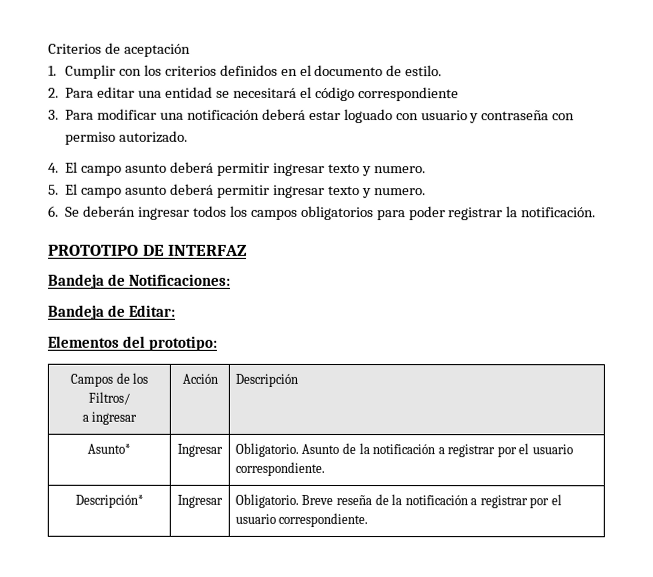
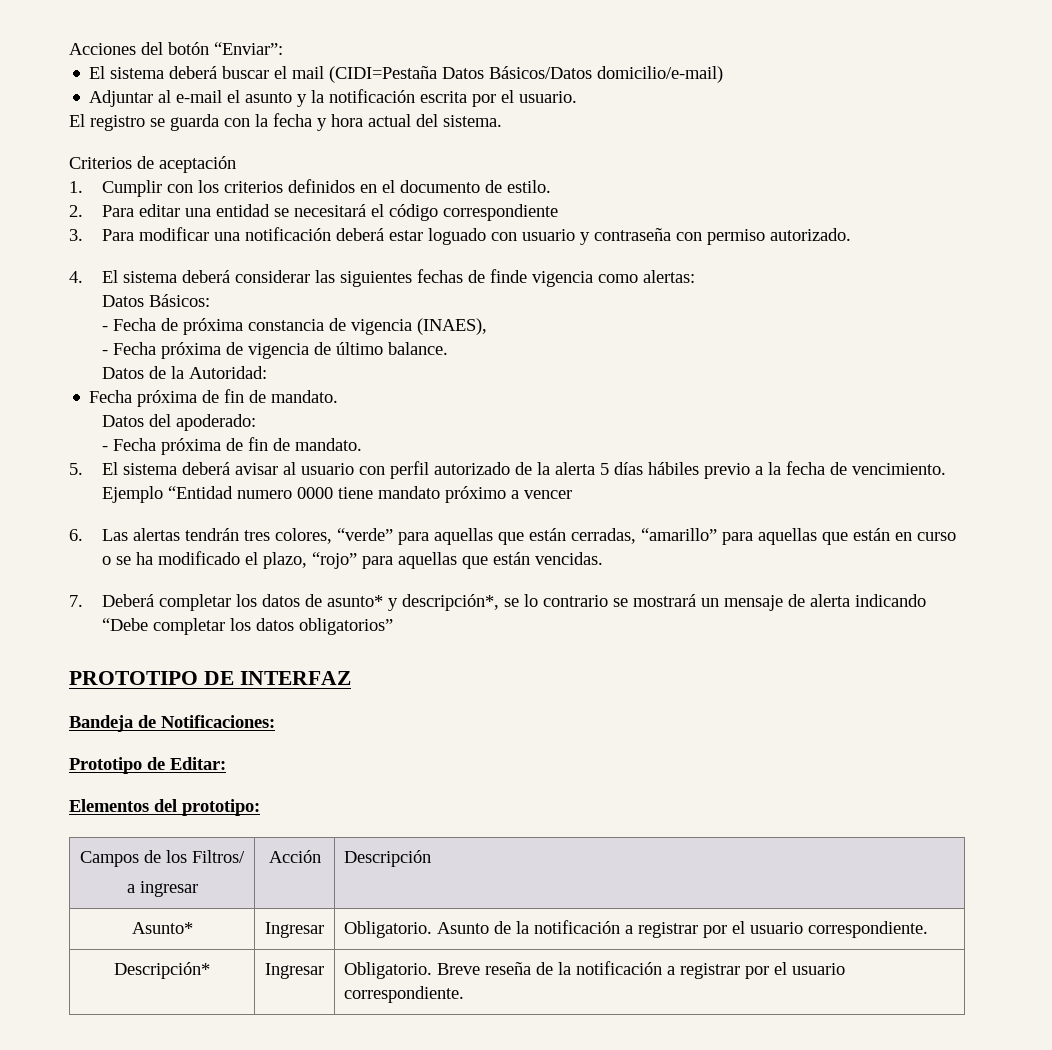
+ Acciones del botón “Enviar”:
+ El sistema deberá buscar el mail (CIDI=Pestaña Datos Básicos/Datos domicilio/e-mail)
+ Adjuntar al e-mail el asunto y la notificación escrita por el usuario.
+ El registro se guarda con la fecha y hora actual del sistema.
- 4. El campo asunto deberá permitir ingresar texto y numero.
- 5. El campo asunto deberá permitir ingresar texto y numero.
- 6. Se deberán ingresar todos los campos obligatorios para poder registrar la notificación.
+ 4. El sistema deberá considerar las siguientes fechas de finde vigencia como alertas:
+ Datos Básicos:
+ - Fecha de próxima constancia de vigencia (INAES),
+ - Fecha próxima de vigencia de último balance.
+ Datos de la Autoridad:
+ Fecha próxima de fin de mandato.
+ Datos del apoderado:
+ - Fecha próxima de fin de mandato.
+ 5. El sistema deberá avisar al usuario con perfil autorizado de la alerta 5 días hábiles previo a la fecha de vencimiento. Ejemplo “Entidad numero 0000 tiene mandato próximo a vencer
+ 6. Las alertas tendrán tres colores, “verde” para aquellas que están cerradas, “amarillo” para aquellas que están en curso o se ha modificado el plazo, “rojo” para aquellas que están vencidas.
+ 7. Deberá completar los datos de asunto* y descripción*, se lo contrario se mostrará un mensaje de alerta indicando “Debe completar los datos obligatorios”
- Bandeja de Editar:
+ Prototipo de Editar:

